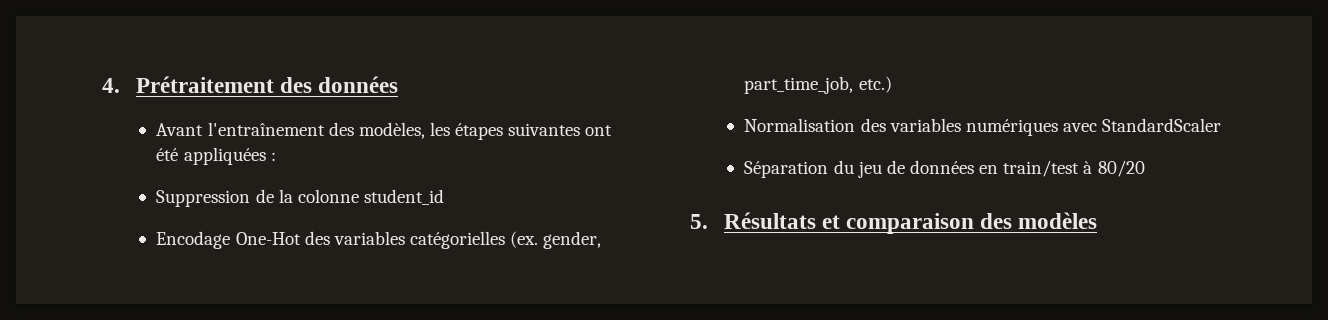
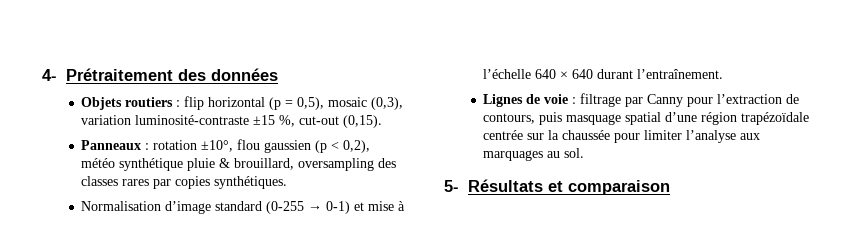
- 4. Prétraitement des données
+ 4- Prétraitement des données
- Avant l'entraînement des modèles, les étapes suivantes ont été appliquées :
- Suppression de la colonne student_id
- Encodage One-Hot des variables catégorielles (ex. gender, part_time_job, etc.)
- Normalisation des variables numériques avec StandardScaler
- Séparation du jeu de données en train/test à 80/20
- 5. Résultats et comparaison des modèles
+ Objets routiers : flip horizontal (p = 0,5), mosaic (0,3), variation luminosité-contraste ±15 %, cut-out (0,15).
+ Panneaux : rotation ±10°, flou gaussien (p < 0,2), météo synthétique pluie & brouillard, oversampling des classes rares par copies synthétiques.
+ Normalisation d’image standard (0-255 → 0-1) et mise à l’échelle 640 × 640 durant l’entraînement.
+ Lignes de voie : filtrage par Canny pour l’extraction de contours, puis masquage spatial d’une région trapézoïdale centrée sur la chaussée pour limiter l’analyse aux marquages au sol.
+ 5- Résultats et comparaison

